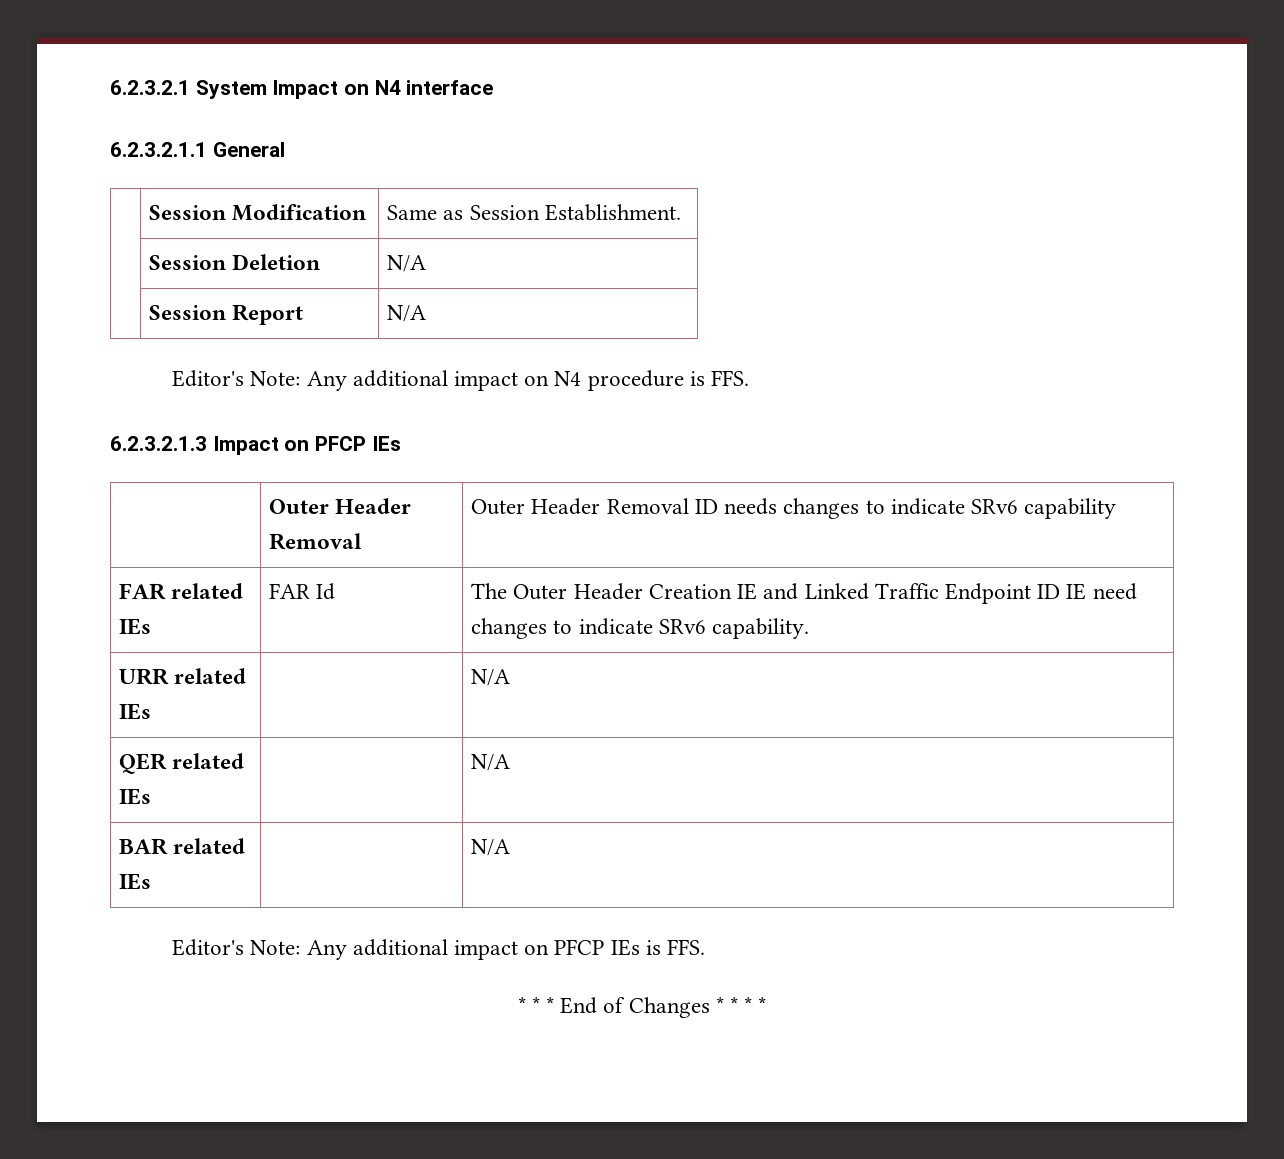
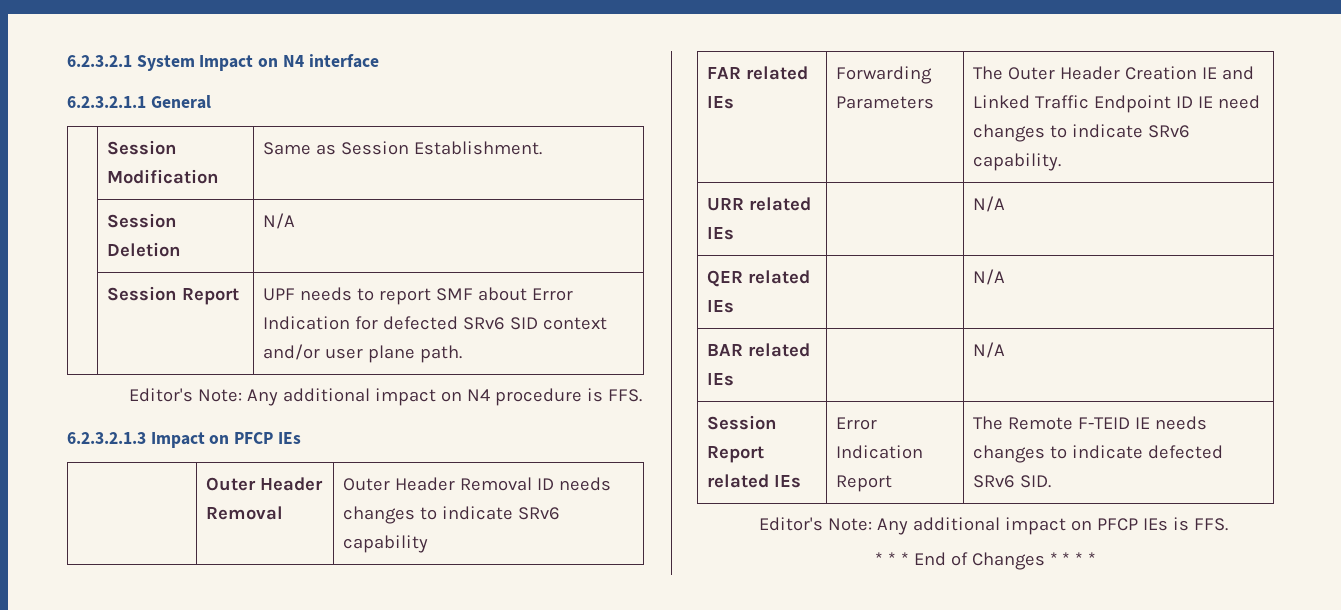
- | Session Report | N/A
+ | Session Report | UPF needs to report SMF about Error Indication for defected SRv6 SID context and/or user plane path.
- FAR related IEs | FAR Id | The Outer Header Creation IE and Linked Traffic Endpoint ID IE need changes to indicate SRv6 capability.
+ FAR related IEs | Forwarding Parameters | The Outer Header Creation IE and Linked Traffic Endpoint ID IE need changes to indicate SRv6 capability.
+ Session Report related IEs | Error Indication Report | The Remote F-TEID IE needs changes to indicate defected SRv6 SID.

